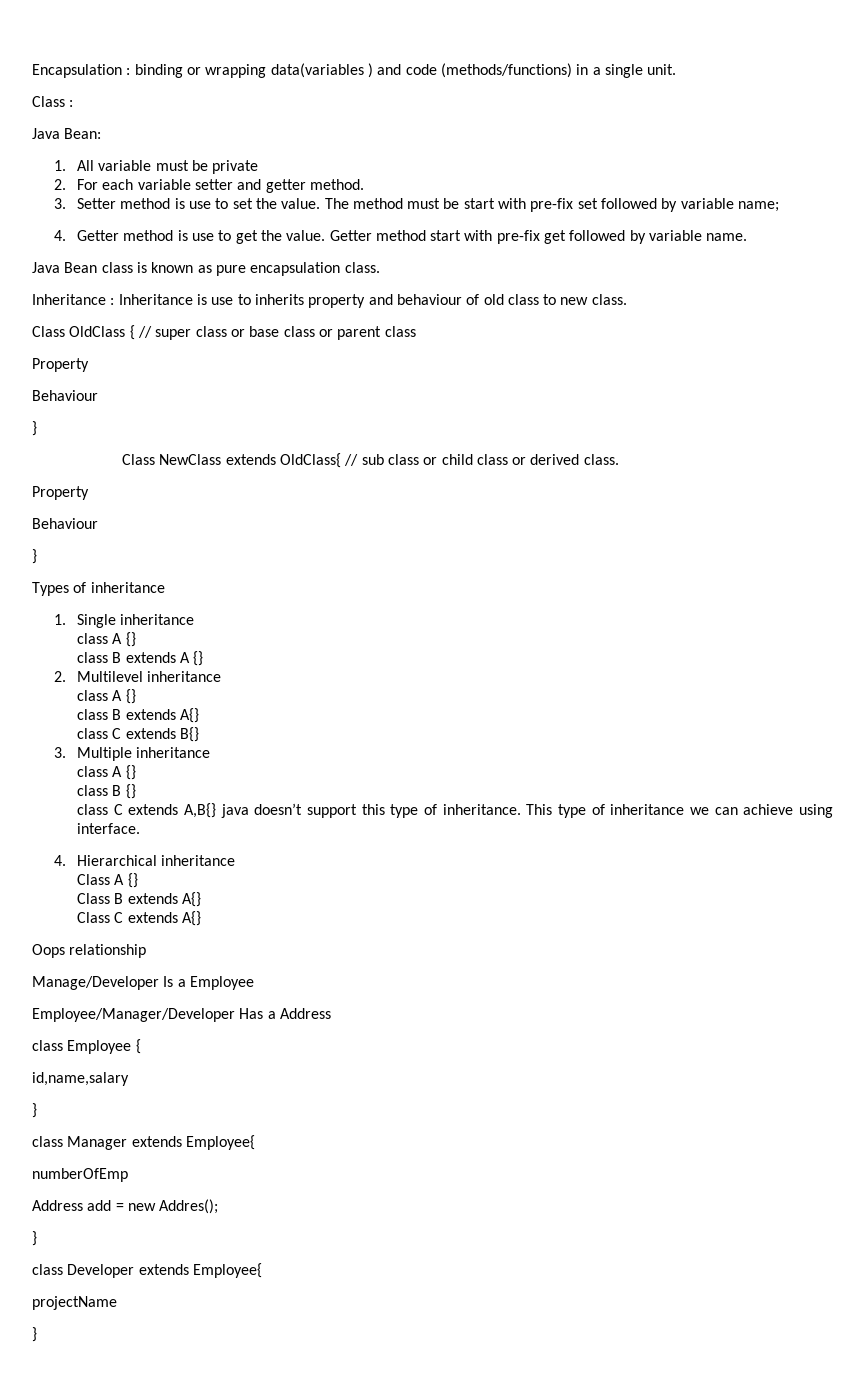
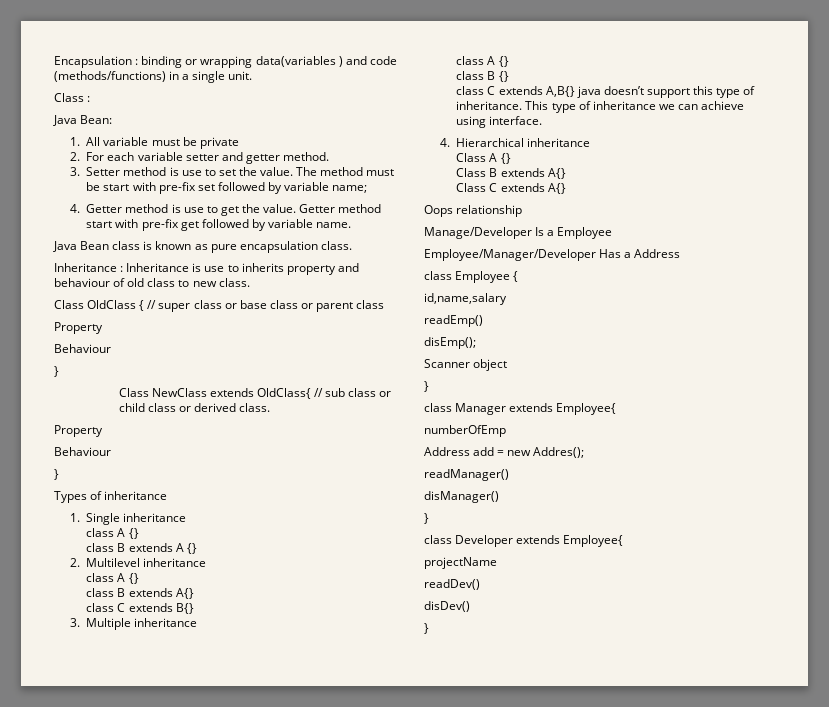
+ readEmp()
+ disEmp();
+ Scanner object
+ readManager()
+ disManager()
+ readDev()
+ disDev()

